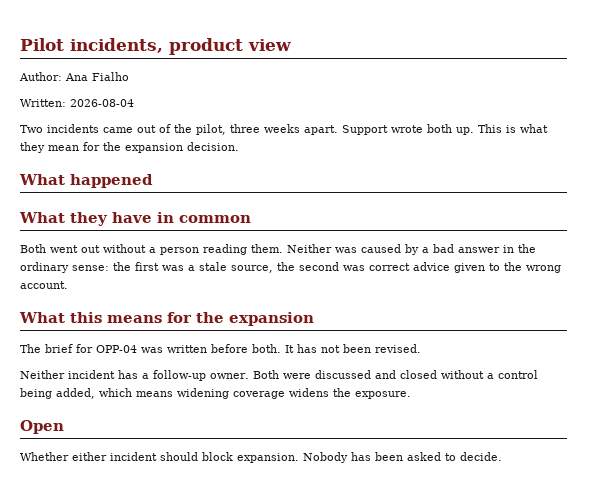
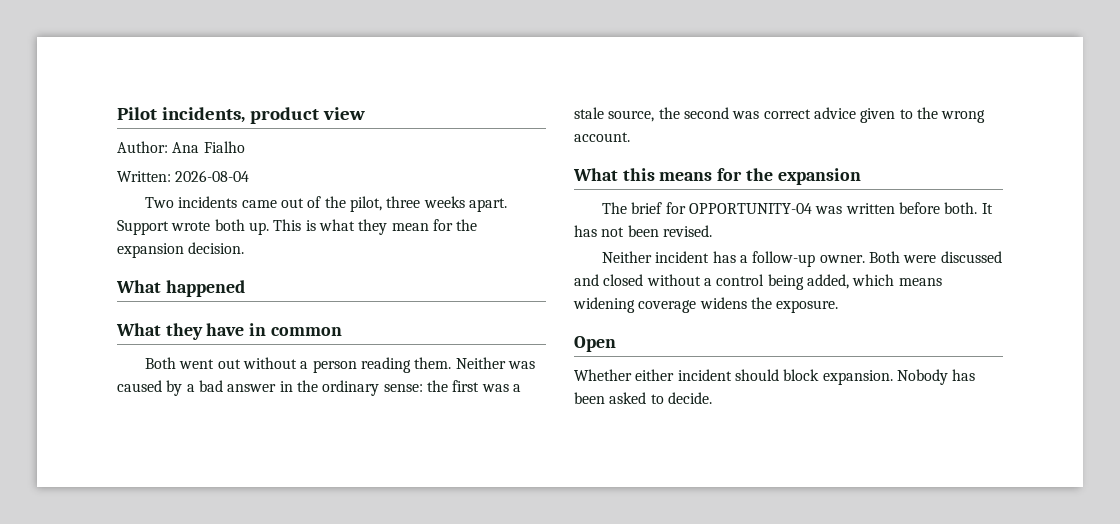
- The brief for OPP-04 was written before both.
+ The brief for OPPORTUNITY-04 was written before both.

